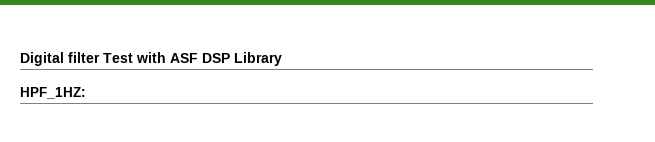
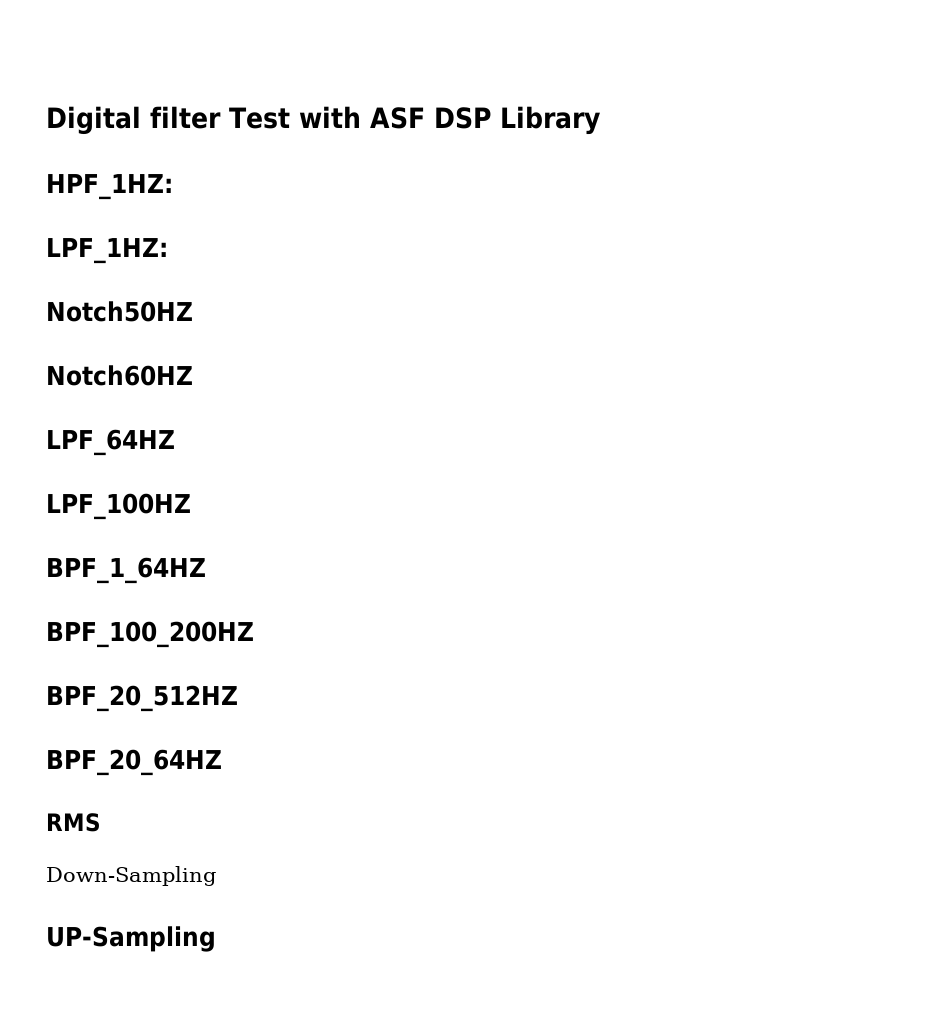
+ LPF_1HZ:
+ Notch50HZ
+ Notch60HZ
+ LPF_64HZ
+ LPF_100HZ
+ BPF_1_64HZ
+ BPF_100_200HZ
+ BPF_20_512HZ
+ BPF_20_64HZ
+ RMS
+ Down-Sampling
+ UP-Sampling

